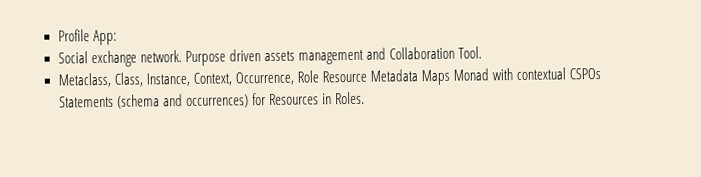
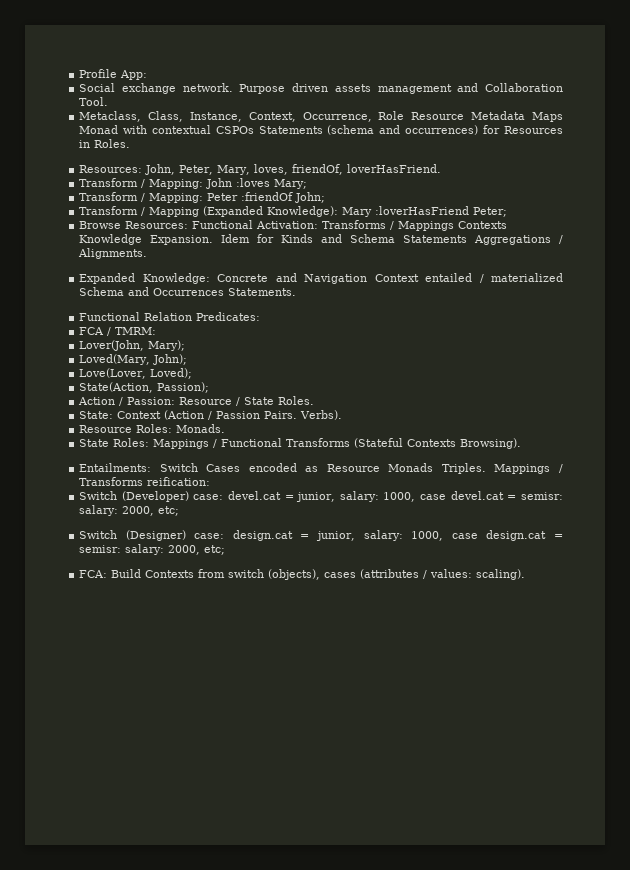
+ Resources: John, Peter, Mary, loves, friendOf, loverHasFriend.
+ Transform / Mapping: John :loves Mary;
+ Transform / Mapping: Peter :friendOf John;
+ Transform / Mapping (Expanded Knowledge): Mary :loverHasFriend Peter;
+ Browse Resources: Functional Activation: Transforms / Mappings Contexts Knowledge Expansion. Idem for Kinds and Schema Statements Aggregations / Alignments.
+ Expanded Knowledge: Concrete and Navigation Context entailed / materialized Schema and Occurrences Statements.
+ Functional Relation Predicates:
+ FCA / TMRM:
+ Lover(John, Mary);
+ Loved(Mary, John);
+ Love(Lover, Loved);
+ State(Action, Passion);
+ Action / Passion: Resource / State Roles.
+ State: Context (Action / Passion Pairs. Verbs).
+ Resource Roles: Monads.
+ State Roles: Mappings / Functional Transforms (Stateful Contexts Browsing).
+ Entailments: Switch Cases encoded as Resource Monads Triples. Mappings / Transforms reification:
+ Switch (Developer) case: devel.cat = junior, salary: 1000, case devel.cat = semisr: salary: 2000, etc;
+ Switch (Designer) case: design.cat = junior, salary: 1000, case design.cat = semisr: salary: 2000, etc;
+ FCA: Build Contexts from switch (objects), cases (attributes / values: scaling).

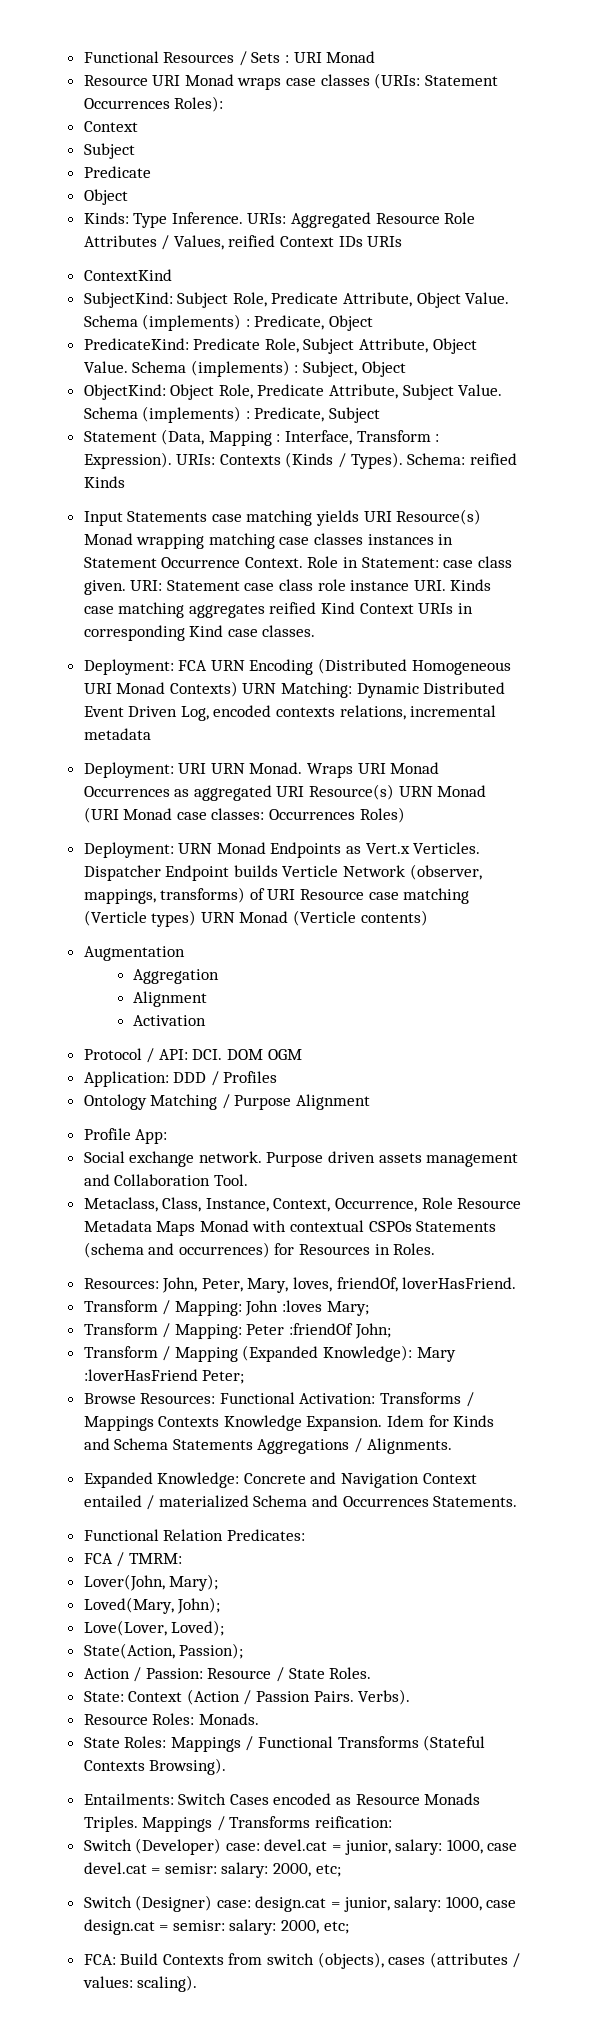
+ Functional Resources / Sets : URI Monad
+ Resource URI Monad wraps case classes (URIs: Statement Occurrences Roles):
+ Context
+ Subject
+ Predicate
+ Object
+ Kinds: Type Inference. URIs: Aggregated Resource Role Attributes / Values, reified Context IDs URIs
+ ContextKind
+ SubjectKind: Subject Role, Predicate Attribute, Object Value. Schema (implements) : Predicate, Object
+ PredicateKind: Predicate Role, Subject Attribute, Object Value. Schema (implements) : Subject, Object
+ ObjectKind: Object Role, Predicate Attribute, Subject Value. Schema (implements) : Predicate, Subject
+ Statement (Data, Mapping : Interface, Transform : Expression). URIs: Contexts (Kinds / Types). Schema: reified Kinds
+ Input Statements case matching yields URI Resource(s) Monad wrapping matching case classes instances in Statement Occurrence Context. Role in Statement: case class given. URI: Statement case class role instance URI. Kinds case matching aggregates reified Kind Context URIs in corresponding Kind case classes.
+ Deployment: FCA URN Encoding (Distributed Homogeneous URI Monad Contexts) URN Matching: Dynamic Distributed Event Driven Log, encoded contexts relations, incremental metadata
+ Deployment: URI URN Monad. Wraps URI Monad Occurrences as aggregated URI Resource(s) URN Monad (URI Monad case classes: Occurrences Roles)
+ Deployment: URN Monad Endpoints as Vert.x Verticles. Dispatcher Endpoint builds Verticle Network (observer, mappings, transforms) of URI Resource case matching (Verticle types) URN Monad (Verticle contents)
+ Augmentation
+ Aggregation
+ Alignment
+ Activation
+ Protocol / API: DCI. DOM OGM
+ Application: DDD / Profiles
+ Ontology Matching / Purpose Alignment

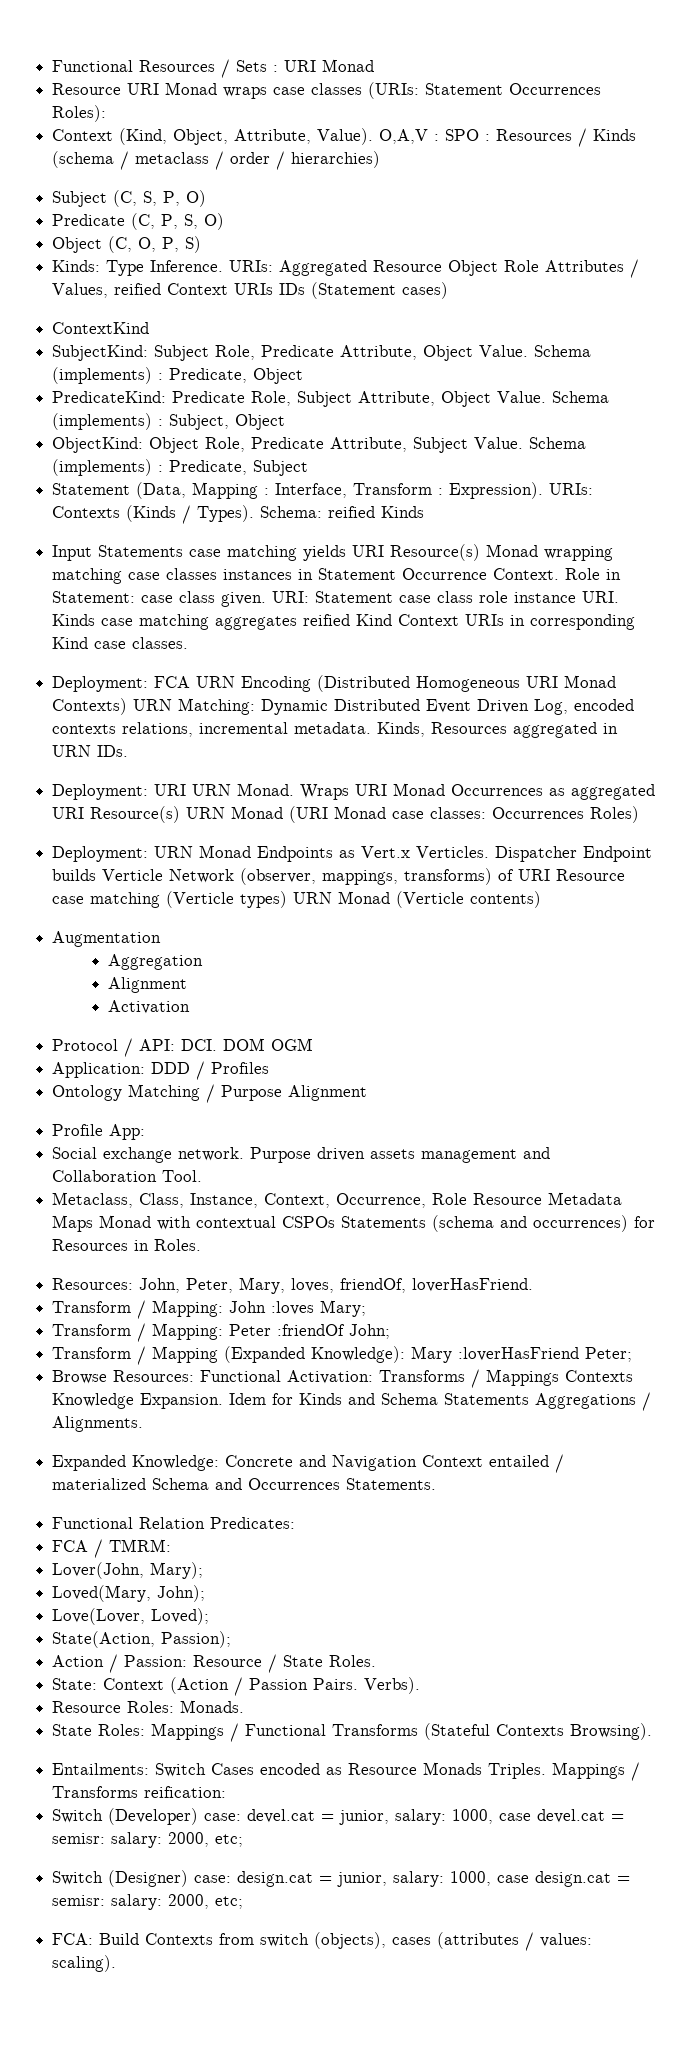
  Resource URI Monad wraps case classes (URIs: Statement Occurrences Roles):
- Context
- Subject
- Predicate
- Object
+ Context (Kind, Object, Attribute, Value). O,A,V : SPO : Resources / Kinds (schema / metaclass / order / hierarchies)
+ Subject (C, S, P, O)
+ Predicate (C, P, S, O)
+ Object (C, O, P, S)
- URIs: Aggregated Resource Role Attributes / Values, reified Context IDs URIs
+ URIs: Aggregated Resource Object Role Attributes / Values, reified Context URIs IDs (Statement cases)
- Deployment: FCA URN Encoding (Distributed Homogeneous URI Monad Contexts) URN Matching: Dynamic Distributed Event Driven Log, encoded contexts relations, incremental metadata
+ Deployment: FCA URN Encoding (Distributed Homogeneous URI Monad Contexts) URN Matching: Dynamic Distributed Event Driven Log, encoded contexts relations, incremental metadata. Kinds, Resources aggregated in URN IDs.

